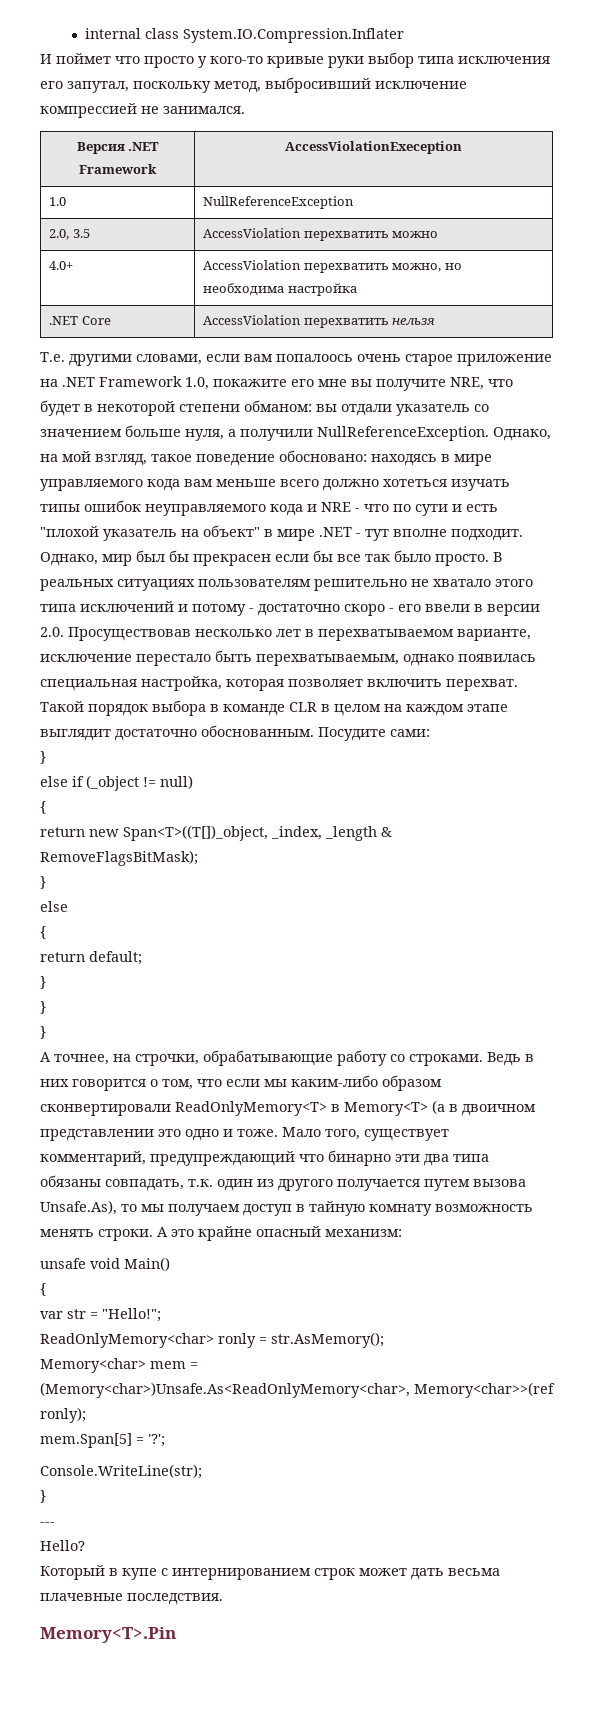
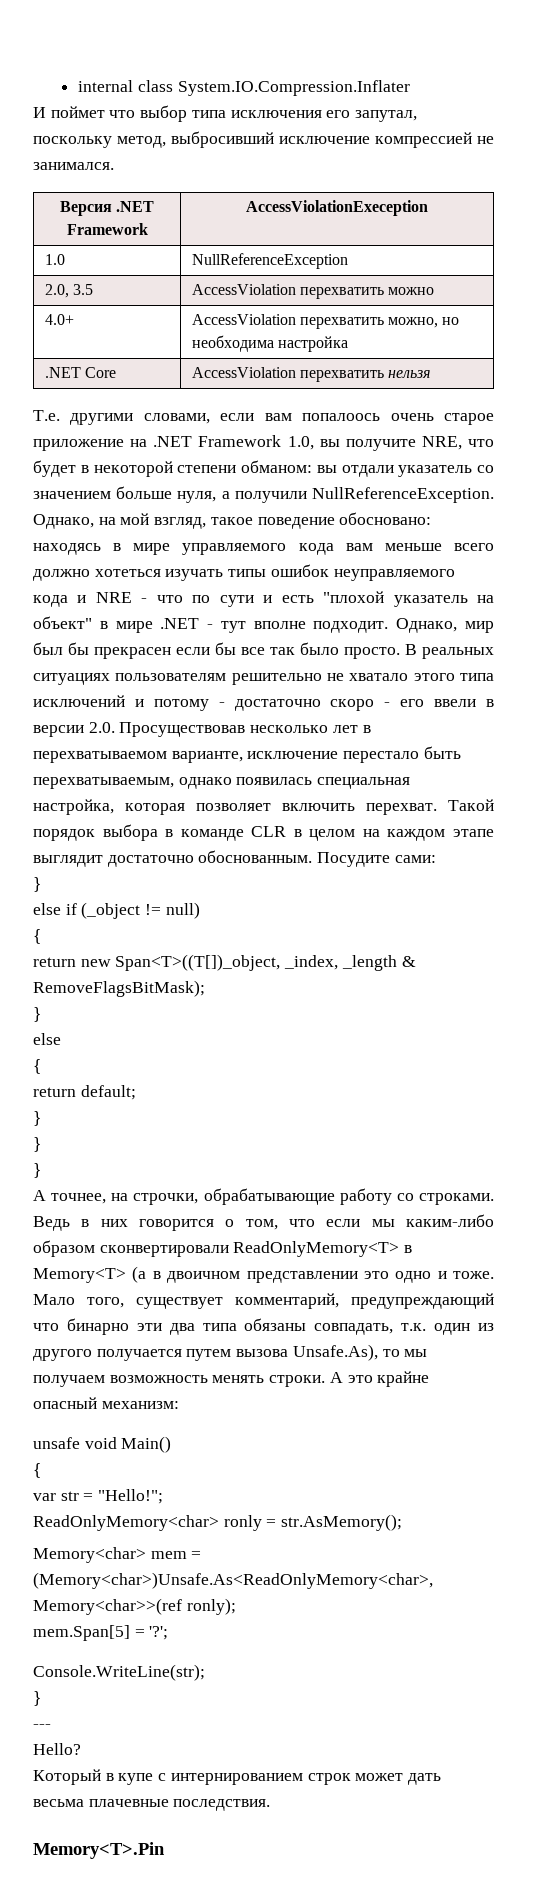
- И поймет что просто у кого-то кривые руки выбор типа исключения его запутал, поскольку метод, выбросивший исключение компрессией не занимался.
+ И поймет что выбор типа исключения его запутал, поскольку метод, выбросивший исключение компрессией не занимался.
- Т.е. другими словами, если вам попалоось очень старое приложение на .NET Framework 1.0, покажите его мне вы получите NRE, что будет в некоторой степени обманом: вы отдали указатель со значением больше нуля, а получили NullReferenceException.
+ Т.е. другими словами, если вам попалоось очень старое приложение на .NET Framework 1.0, вы получите NRE, что будет в некоторой степени обманом: вы отдали указатель со значением больше нуля, а получили NullReferenceException.
- Мало того, существует комментарий, предупреждающий что бинарно эти два типа обязаны совпадать, т.к. один из другого получается путем вызова Unsafe.As), то мы получаем доступ в тайную комнату возможность менять строки.
+ Мало того, существует комментарий, предупреждающий что бинарно эти два типа обязаны совпадать, т.к. один из другого получается путем вызова Unsafe.As), то мы получаем возможность менять строки.

